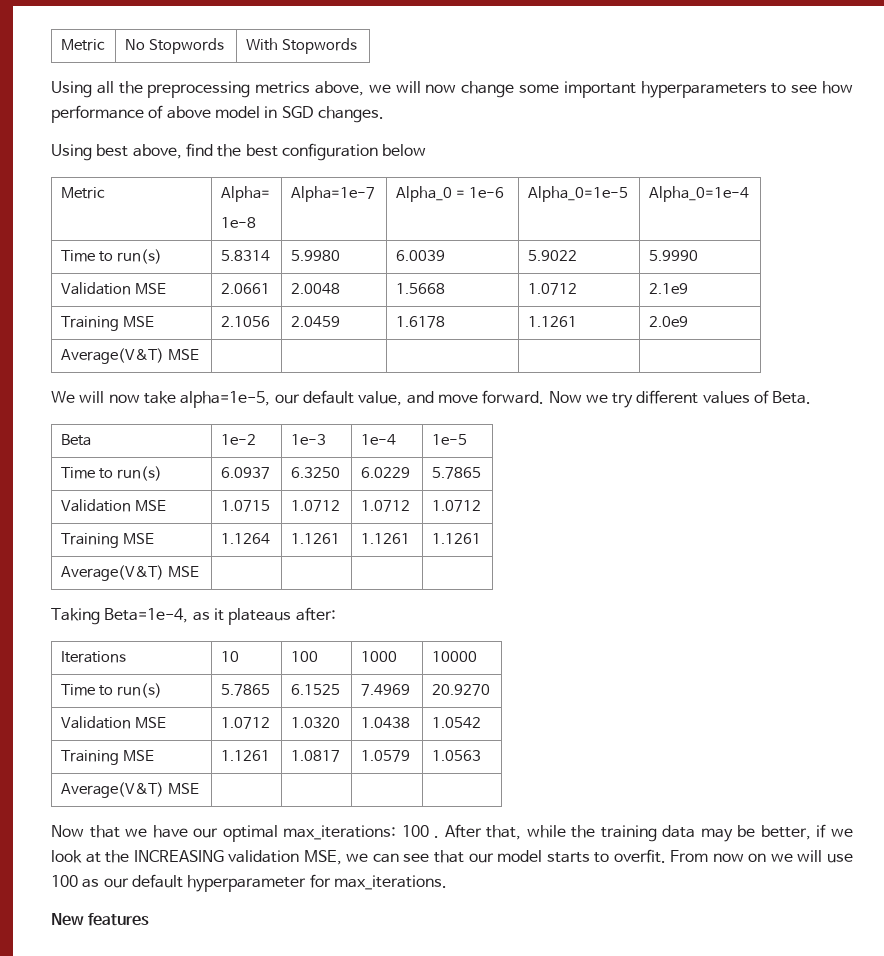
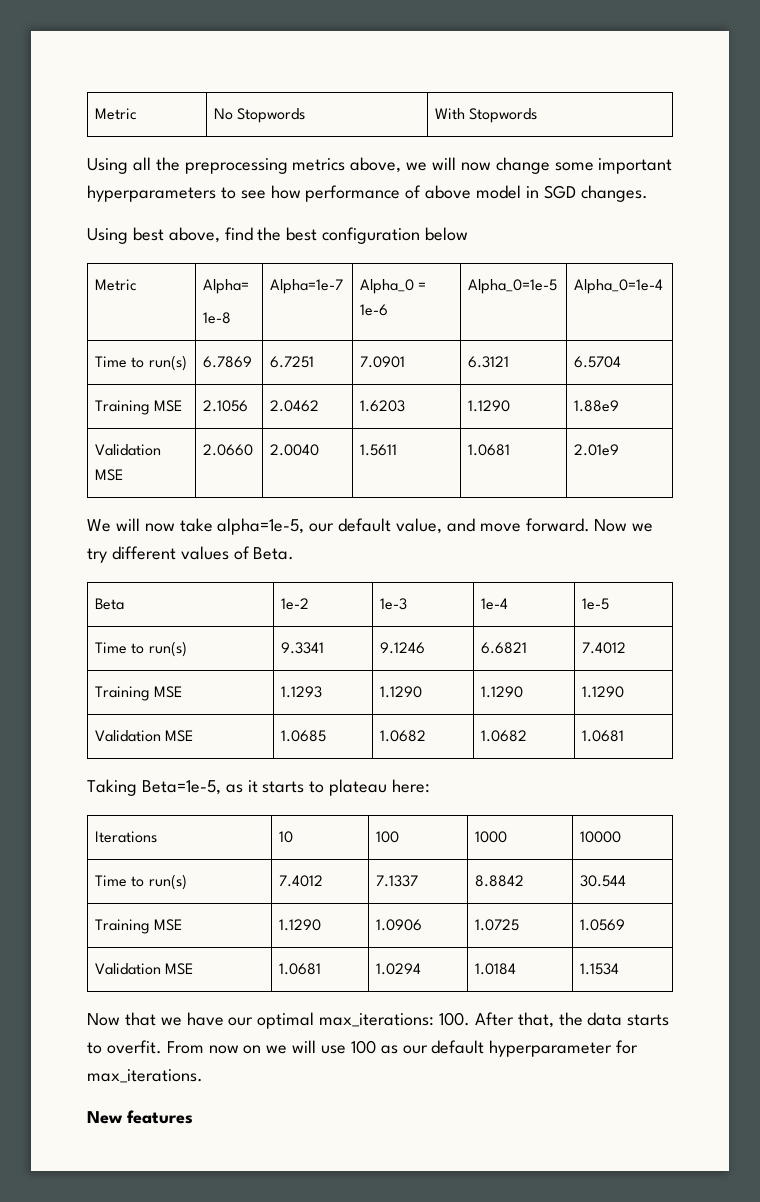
- Time to run(s) | 5.8314 | 5.9980 | 6.0039 | 5.9022 | 5.9990
- Validation MSE | 2.0661 | 2.0048 | 1.5668 | 1.0712 | 2.1e9
- Training MSE | 2.1056 | 2.0459 | 1.6178 | 1.1261 | 2.0e9
- Average(V&T) MSE | | | | |
+ Time to run(s) | 6.7869 | 6.7251 | 7.0901 | 6.3121 | 6.5704
+ Training MSE | 2.1056 | 2.0462 | 1.6203 | 1.1290 | 1.88e9
+ Validation MSE | 2.0660 | 2.0040 | 1.5611 | 1.0681 | 2.01e9
- Time to run(s) | 6.0937 | 6.3250 | 6.0229 | 5.7865
- Validation MSE | 1.0715 | 1.0712 | 1.0712 | 1.0712
- Training MSE | 1.1264 | 1.1261 | 1.1261 | 1.1261
- Average(V&T) MSE | | | |
+ Time to run(s) | 9.3341 | 9.1246 | 6.6821 | 7.4012
+ Training MSE | 1.1293 | 1.1290 | 1.1290 | 1.1290
+ Validation MSE | 1.0685 | 1.0682 | 1.0682 | 1.0681
- Taking Beta=1e-4, as it plateaus after:
+ Taking Beta=1e-5, as it starts to plateau here:
- Time to run(s) | 5.7865 | 6.1525 | 7.4969 | 20.9270
- Validation MSE | 1.0712 | 1.0320 | 1.0438 | 1.0542
- Training MSE | 1.1261 | 1.0817 | 1.0579 | 1.0563
- Average(V&T) MSE | | | |
+ Time to run(s) | 7.4012 | 7.1337 | 8.8842 | 30.544
+ Training MSE | 1.1290 | 1.0906 | 1.0725 | 1.0569
+ Validation MSE | 1.0681 | 1.0294 | 1.0184 | 1.1534
- Now that we have our optimal max_iterations: 100 . After that, while the training data may be better, if we look at the INCREASING validation MSE, we can see that our model starts to overfit.
+ Now that we have our optimal max_iterations: 100. After that, the data starts to overfit.

